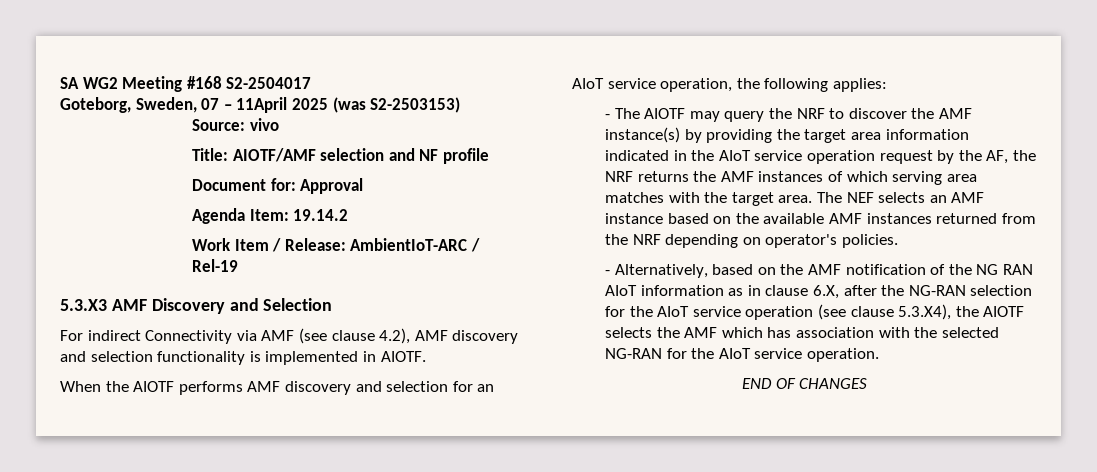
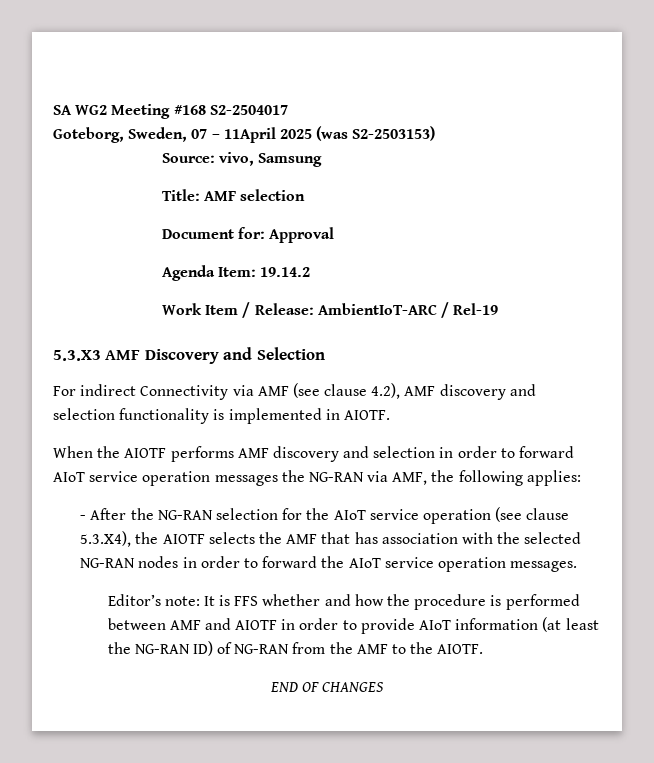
- Source: vivo
+ Source: vivo, Samsung
- Title: AIOTF/AMF selection and NF profile
+ Title: AMF selection
- When the AIOTF performs AMF discovery and selection for an AIoT service operation, the following applies:
- - The AIOTF may query the NRF to discover the AMF instance(s) by providing the target area information indicated in the AIoT service operation request by the AF, the NRF returns the AMF instances of which serving area matches with the target area. The NEF selects an AMF instance based on the available AMF instances returned from the NRF depending on operator's policies.
- - Alternatively, based on the AMF notification of the NG RAN AIoT information as in clause 6.X, after the NG-RAN selection for the AIoT service operation (see clause 5.3.X4), the AIOTF selects the AMF which has association with the selected NG-RAN for the AIoT service operation.
+ When the AIOTF performs AMF discovery and selection in order to forward AIoT service operation messages the NG-RAN via AMF, the following applies:
+ - After the NG-RAN selection for the AIoT service operation (see clause 5.3.X4), the AIOTF selects the AMF that has association with the selected NG-RAN nodes in order to forward the AIoT service operation messages.
+ Editor’s note: It is FFS whether and how the procedure is performed between AMF and AIOTF in order to provide AIoT information (at least the NG-RAN ID) of NG-RAN from the AMF to the AIOTF.

